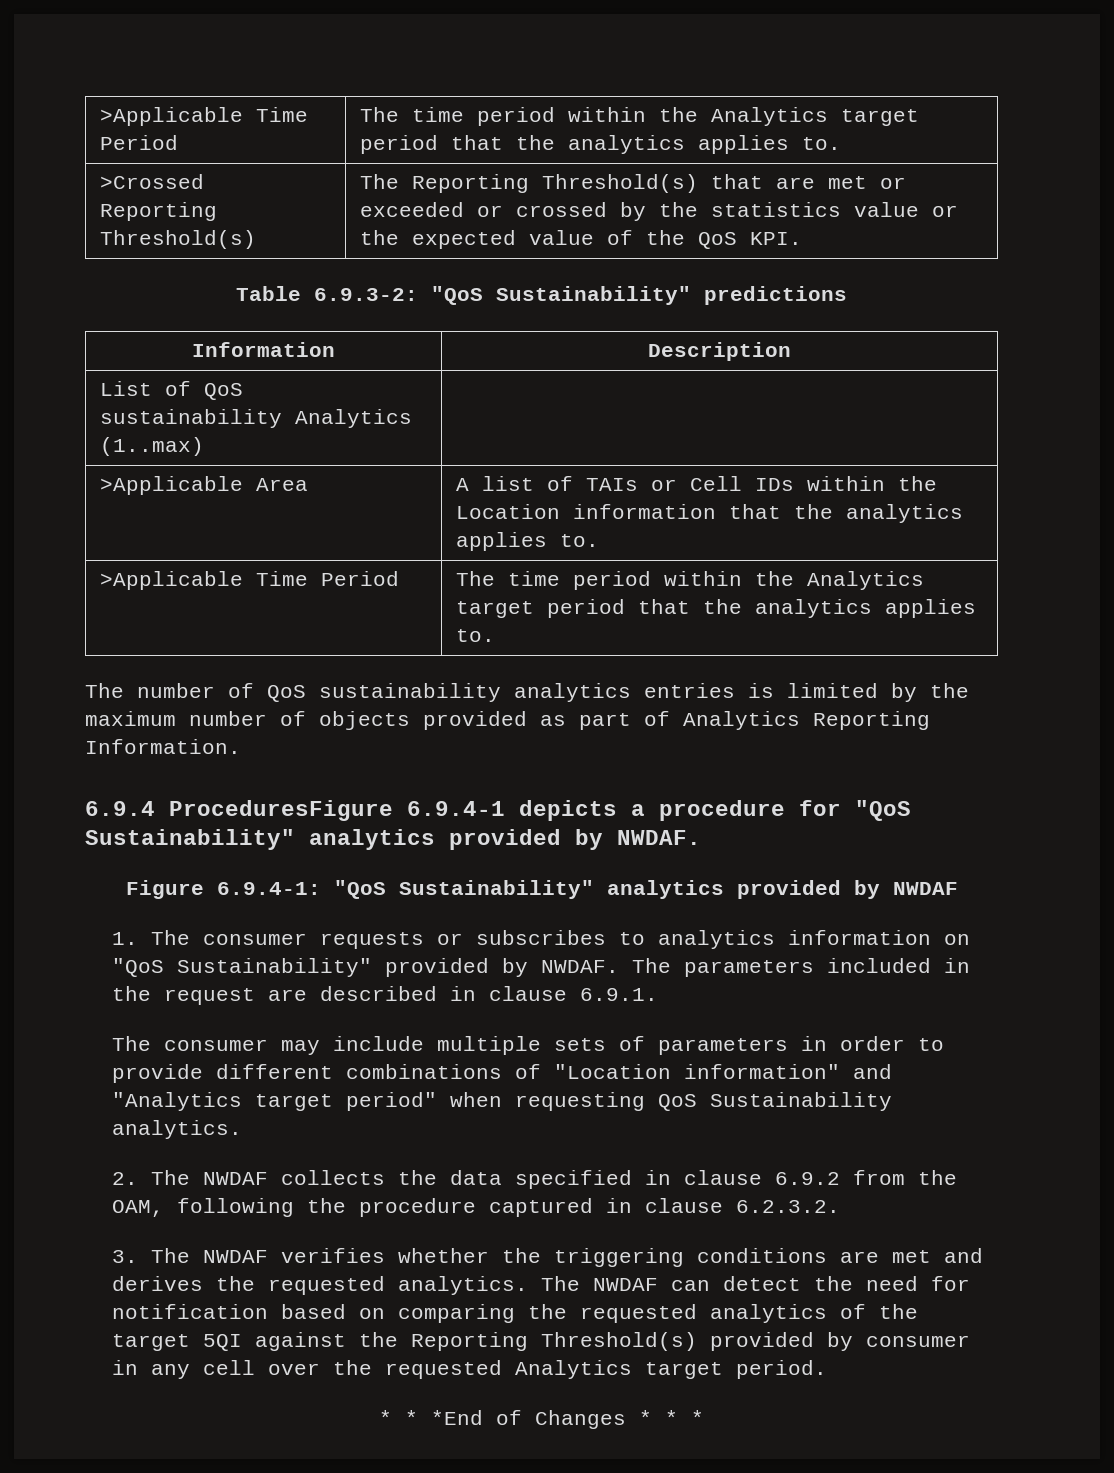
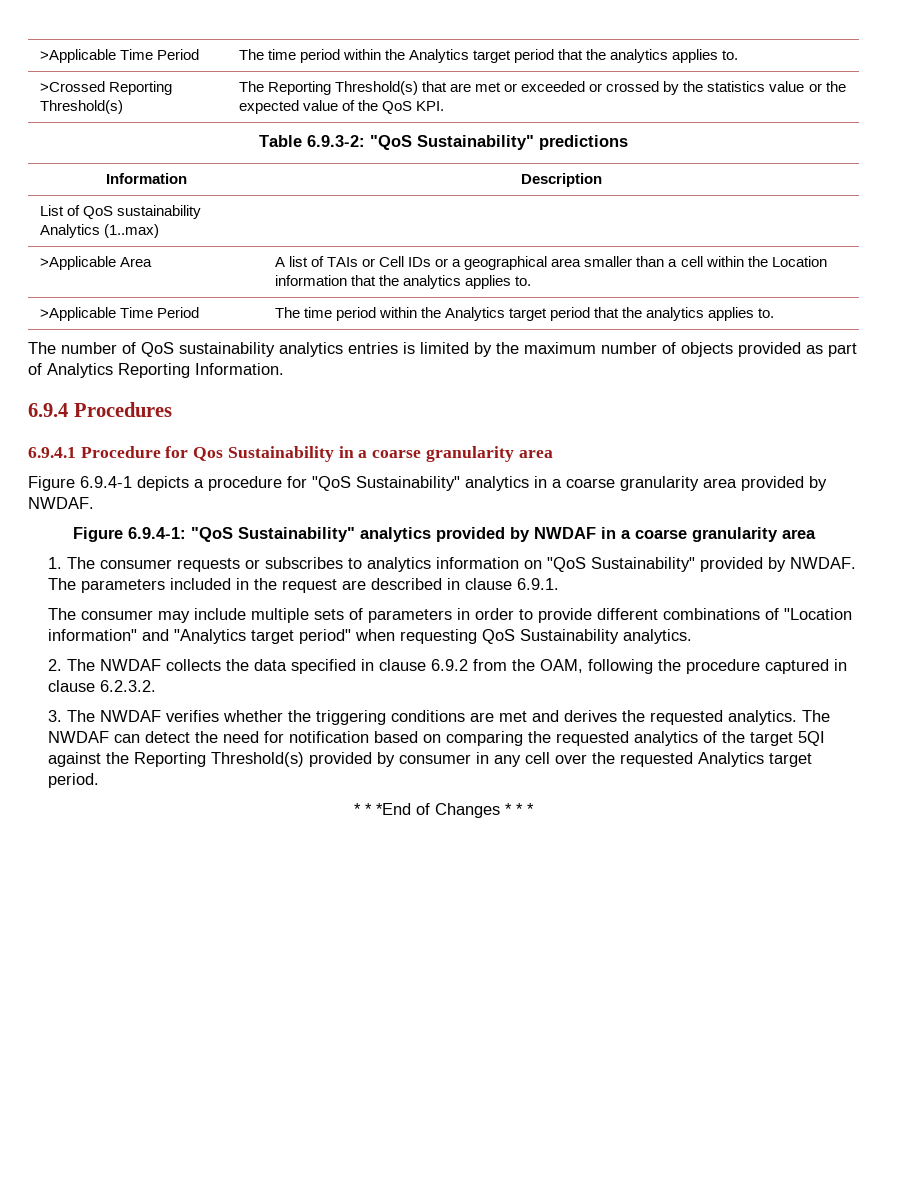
- >Applicable Area | A list of TAIs or Cell IDs within the Location information that the analytics applies to.
+ >Applicable Area | A list of TAIs or Cell IDs or a geographical area smaller than a cell within the Location information that the analytics applies to.
- 6.9.4 ProceduresFigure 6.9.4-1 depicts a procedure for "QoS Sustainability" analytics provided by NWDAF.
+ 6.9.4 Procedures
+ 6.9.4.1 Procedure for Qos Sustainability in a coarse granularity area
+ Figure 6.9.4-1 depicts a procedure for "QoS Sustainability" analytics in a coarse granularity area provided by NWDAF.
- Figure 6.9.4-1: "QoS Sustainability" analytics provided by NWDAF
+ Figure 6.9.4-1: "QoS Sustainability" analytics provided by NWDAF in a coarse granularity area

